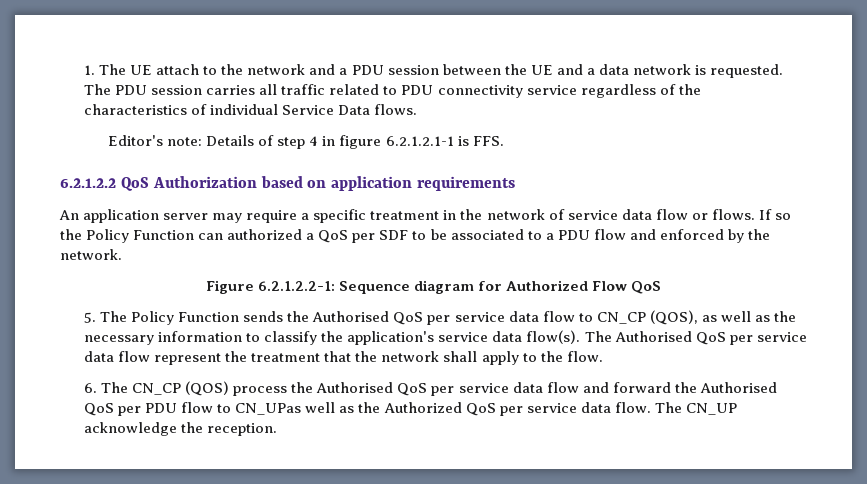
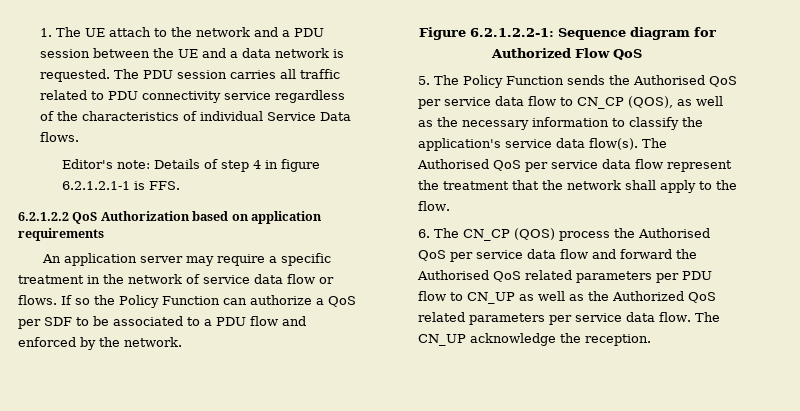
- If so the Policy Function can authorized a QoS per SDF to be associated to a PDU flow and enforced by the network.
+ If so the Policy Function can authorize a QoS per SDF to be associated to a PDU flow and enforced by the network.
- 6. The CN_CP (QOS) process the Authorised QoS per service data flow and forward the Authorised QoS per PDU flow to CN_UPas well as the Authorized QoS per service data flow.
+ 6. The CN_CP (QOS) process the Authorised QoS per service data flow and forward the Authorised QoS related parameters per PDU flow to CN_UP as well as the Authorized QoS related parameters per service data flow.

